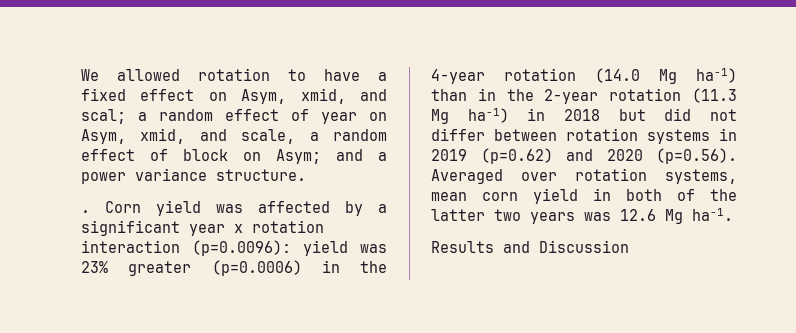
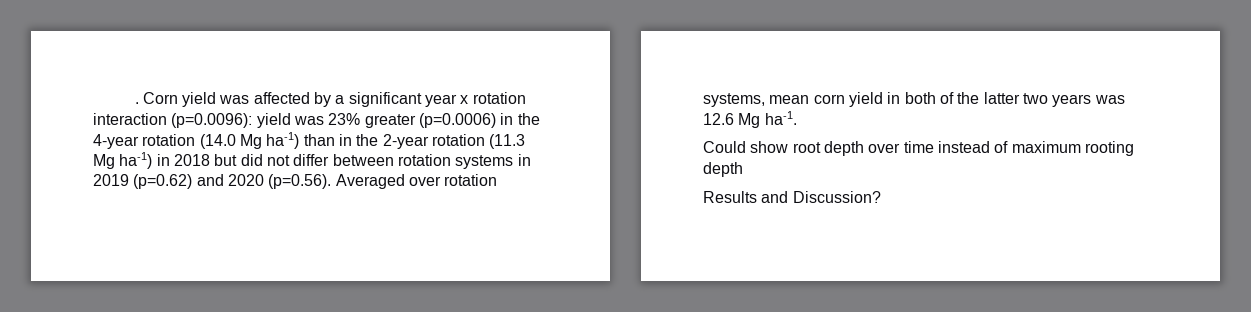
- We allowed rotation to have a fixed effect on Asym, xmid, and scal; a random effect of year on Asym, xmid, and scale, a random effect of block on Asym; and a power variance structure.
+ Could show root depth over time instead of maximum rooting depth
- Results and Discussion
+ Results and Discussion?

